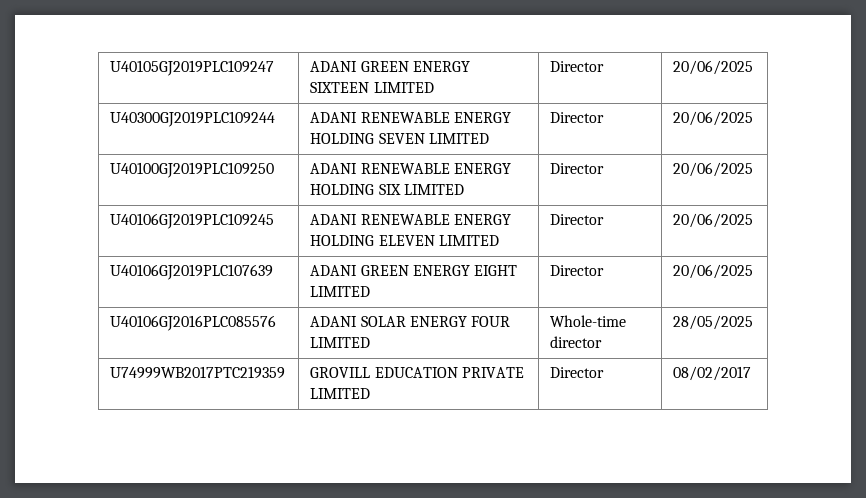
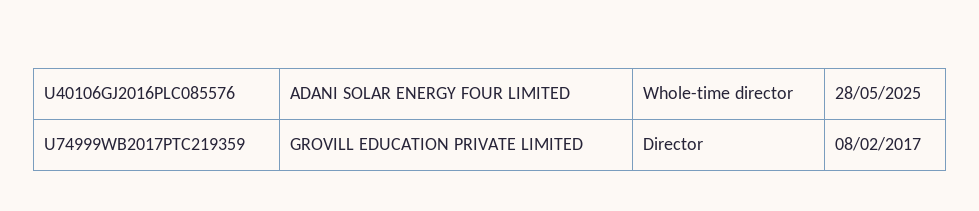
- U40105GJ2019PLC109247 | ADANI GREEN ENERGY SIXTEEN LIMITED | Director | 20/06/2025
- U40300GJ2019PLC109244 | ADANI RENEWABLE ENERGY HOLDING SEVEN LIMITED | Director | 20/06/2025
- U40100GJ2019PLC109250 | ADANI RENEWABLE ENERGY HOLDING SIX LIMITED | Director | 20/06/2025
- U40106GJ2019PLC109245 | ADANI RENEWABLE ENERGY HOLDING ELEVEN LIMITED | Director | 20/06/2025
- U40106GJ2019PLC107639 | ADANI GREEN ENERGY EIGHT LIMITED | Director | 20/06/2025

